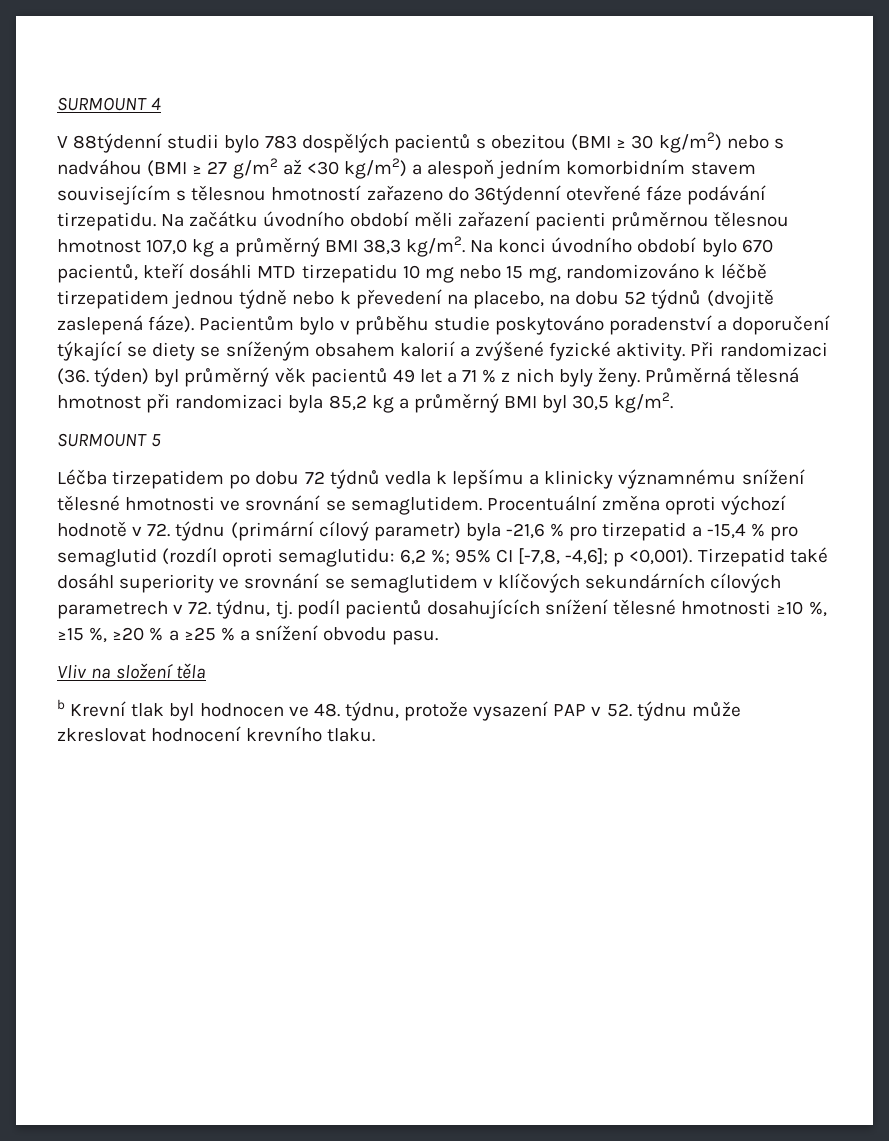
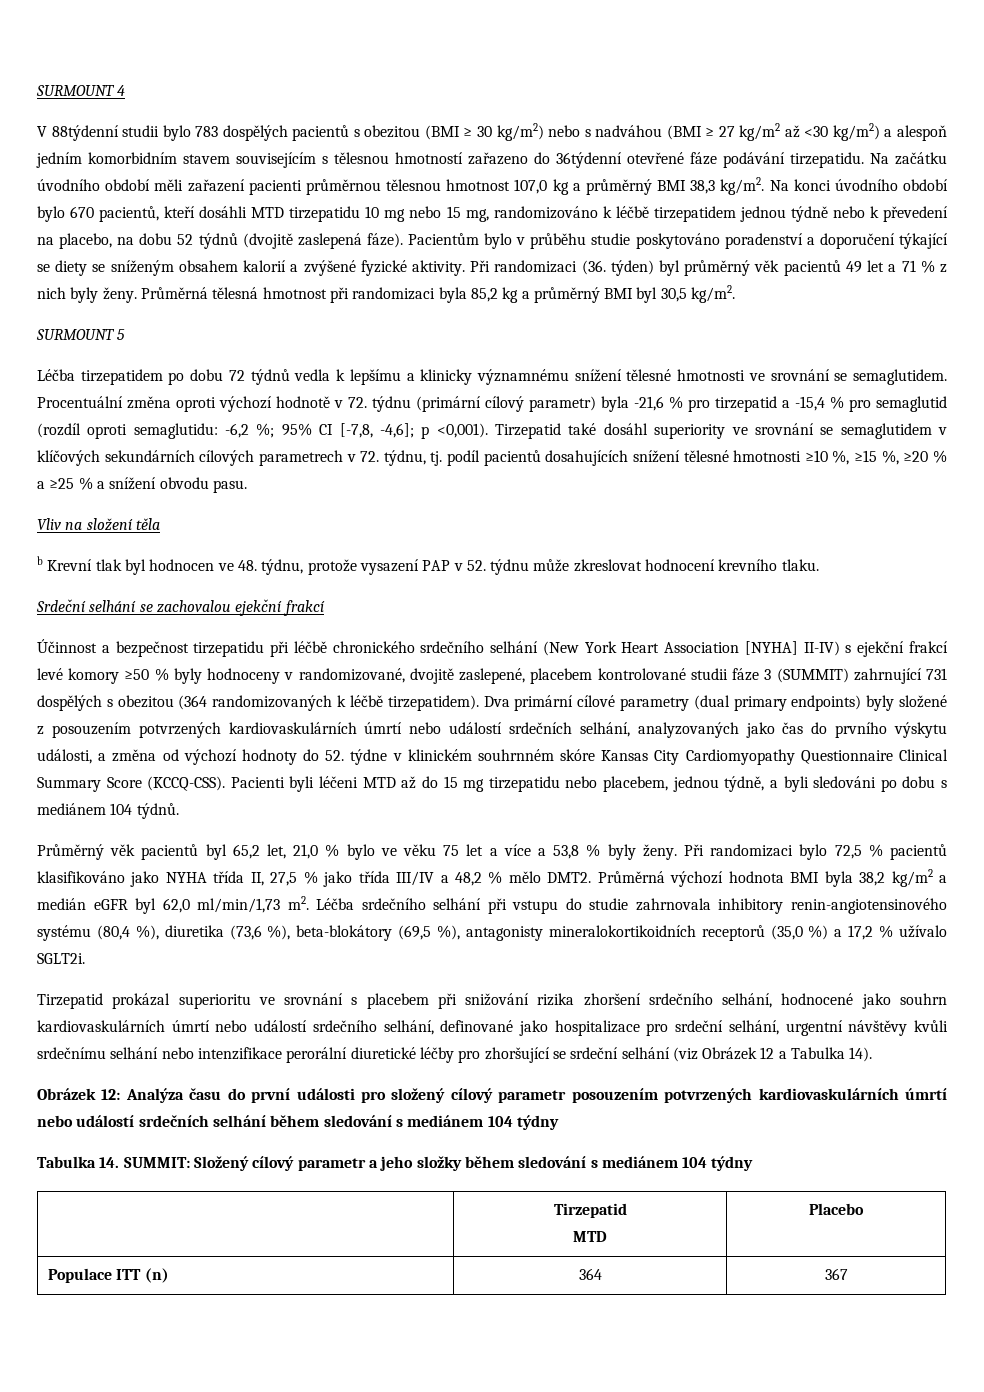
- V 88týdenní studii bylo 783 dospělých pacientů s obezitou (BMI ≥ 30 kg/m2) nebo s nadváhou (BMI ≥ 27 g/m2 až <30 kg/m2) a alespoň jedním komorbidním stavem souvisejícím s tělesnou hmotností zařazeno do 36týdenní otevřené fáze podávání tirzepatidu.
+ V 88týdenní studii bylo 783 dospělých pacientů s obezitou (BMI ≥ 30 kg/m2) nebo s nadváhou (BMI ≥ 27 kg/m2 až <30 kg/m2) a alespoň jedním komorbidním stavem souvisejícím s tělesnou hmotností zařazeno do 36týdenní otevřené fáze podávání tirzepatidu.
- Procentuální změna oproti výchozí hodnotě v 72. týdnu (primární cílový parametr) byla -21,6 % pro tirzepatid a -15,4 % pro semaglutid (rozdíl oproti semaglutidu: 6,2 %; 95% CI [-7,8, -4,6]; p <0,001).
+ Procentuální změna oproti výchozí hodnotě v 72. týdnu (primární cílový parametr) byla -21,6 % pro tirzepatid a -15,4 % pro semaglutid (rozdíl oproti semaglutidu: -6,2 %; 95% CI [-7,8, -4,6]; p <0,001).
+ Srdeční selhání se zachovalou ejekční frakcí
+ Účinnost a bezpečnost tirzepatidu při léčbě chronického srdečního selhání (New York Heart Association [NYHA] II-IV) s ejekční frakcí levé komory ≥50 % byly hodnoceny v randomizované, dvojitě zaslepené, placebem kontrolované studii fáze 3 (SUMMIT) zahrnující 731 dospělých s obezitou (364 randomizovaných k léčbě tirzepatidem). Dva primární cílové parametry (dual primary endpoints) byly složené z posouzením potvrzených kardiovaskulárních úmrtí nebo událostí srdečních selhání, analyzovaných jako čas do prvního výskytu události, a změna od výchozí hodnoty do 52. týdne v klinickém souhrnném skóre Kansas City Cardiomyopathy Questionnaire Clinical Summary Score (KCCQ-CSS). Pacienti byli léčeni MTD až do 15 mg tirzepatidu nebo placebem, jednou týdně, a byli sledováni po dobu s mediánem 104 týdnů.
+ Průměrný věk pacientů byl 65,2 let, 21,0 % bylo ve věku 75 let a více a 53,8 % byly ženy. Při randomizaci bylo 72,5 % pacientů klasifikováno jako NYHA třída II, 27,5 % jako třída III/IV a 48,2 % mělo DMT2. Průměrná výchozí hodnota BMI byla 38,2 kg/m2 a medián eGFR byl 62,0 ml/min/1,73 m2. Léčba srdečního selhání při vstupu do studie zahrnovala inhibitory renin-angiotensinového systému (80,4 %), diuretika (73,6 %), beta-blokátory (69,5 %), antagonisty mineralokortikoidních receptorů (35,0 %) a 17,2 % užívalo SGLT2i.
+ Tirzepatid prokázal superioritu ve srovnání s placebem při snižování rizika zhoršení srdečního selhání, hodnocené jako souhrn kardiovaskulárních úmrtí nebo událostí srdečního selhání, definované jako hospitalizace pro srdeční selhání, urgentní návštěvy kvůli srdečnímu selhání nebo intenzifikace perorální diuretické léčby pro zhoršující se srdeční selhání (viz Obrázek 12 a Tabulka 14).
+ Obrázek 12: Analýza času do první události pro složený cílový parametr posouzením potvrzených kardiovaskulárních úmrtí nebo událostí srdečních selhání během sledování s mediánem 104 týdny
+ Tabulka 14. SUMMIT: Složený cílový parametr a jeho složky během sledování s mediánem 104 týdny
+ | Tirzepatid
+ MTD | Placebo
+ Populace ITT (n) | 364 | 367

